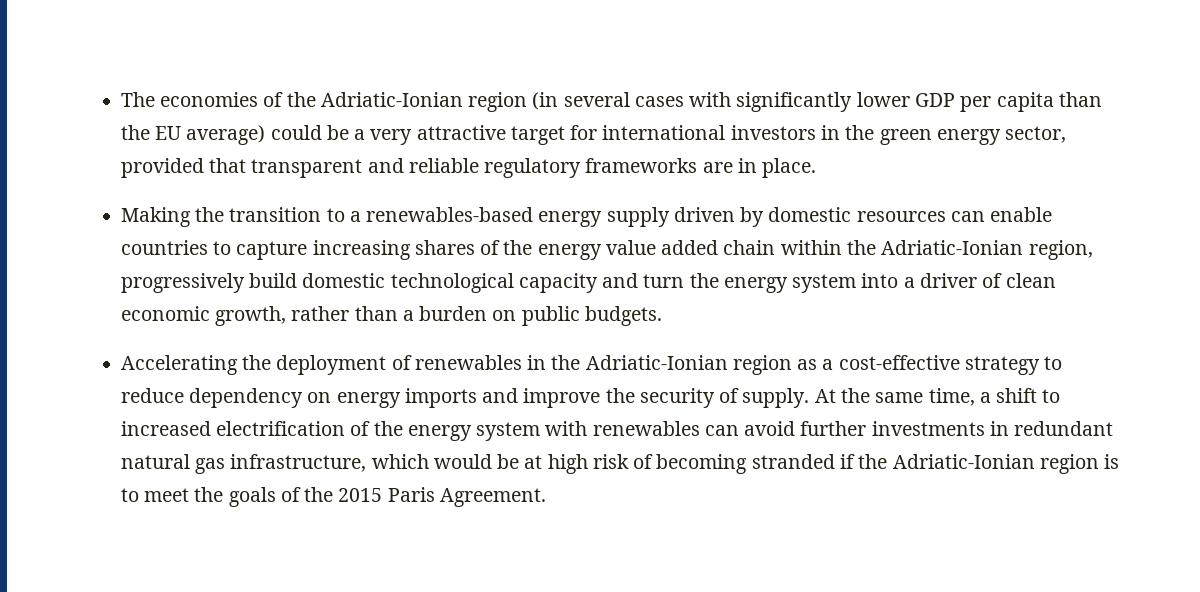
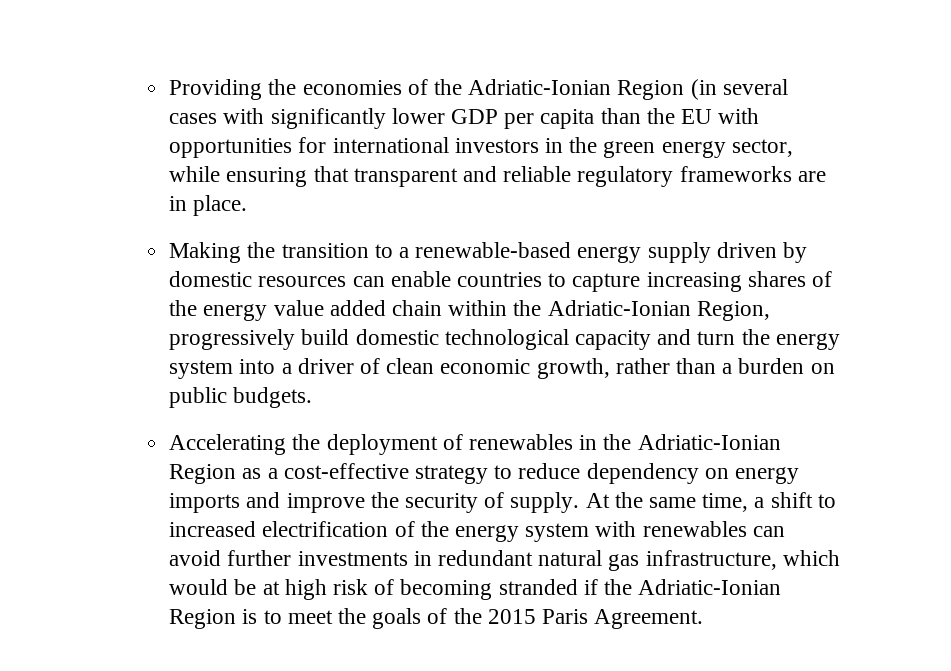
- The economies of the Adriatic-Ionian region (in several cases with significantly lower GDP per capita than the EU average) could be a very attractive target for international investors in the green energy sector, provided that transparent and reliable regulatory frameworks are in place.
+ Providing the economies of the Adriatic-Ionian Region (in several cases with significantly lower GDP per capita than the EU with opportunities for international investors in the green energy sector, while ensuring that transparent and reliable regulatory frameworks are in place.
- Making the transition to a renewables-based energy supply driven by domestic resources can enable countries to capture increasing shares of the energy value added chain within the Adriatic-Ionian region, progressively build domestic technological capacity and turn the energy system into a driver of clean economic growth, rather than a burden on public budgets.
+ Making the transition to a renewable-based energy supply driven by domestic resources can enable countries to capture increasing shares of the energy value added chain within the Adriatic-Ionian Region, progressively build domestic technological capacity and turn the energy system into a driver of clean economic growth, rather than a burden on public budgets.
- Accelerating the deployment of renewables in the Adriatic-Ionian region as a cost-effective strategy to reduce dependency on energy imports and improve the security of supply.
+ Accelerating the deployment of renewables in the Adriatic-Ionian Region as a cost-effective strategy to reduce dependency on energy imports and improve the security of supply.
- At the same time, a shift to increased electrification of the energy system with renewables can avoid further investments in redundant natural gas infrastructure, which would be at high risk of becoming stranded if the Adriatic-Ionian region is to meet the goals of the 2015 Paris Agreement.
+ At the same time, a shift to increased electrification of the energy system with renewables can avoid further investments in redundant natural gas infrastructure, which would be at high risk of becoming stranded if the Adriatic-Ionian Region is to meet the goals of the 2015 Paris Agreement.

